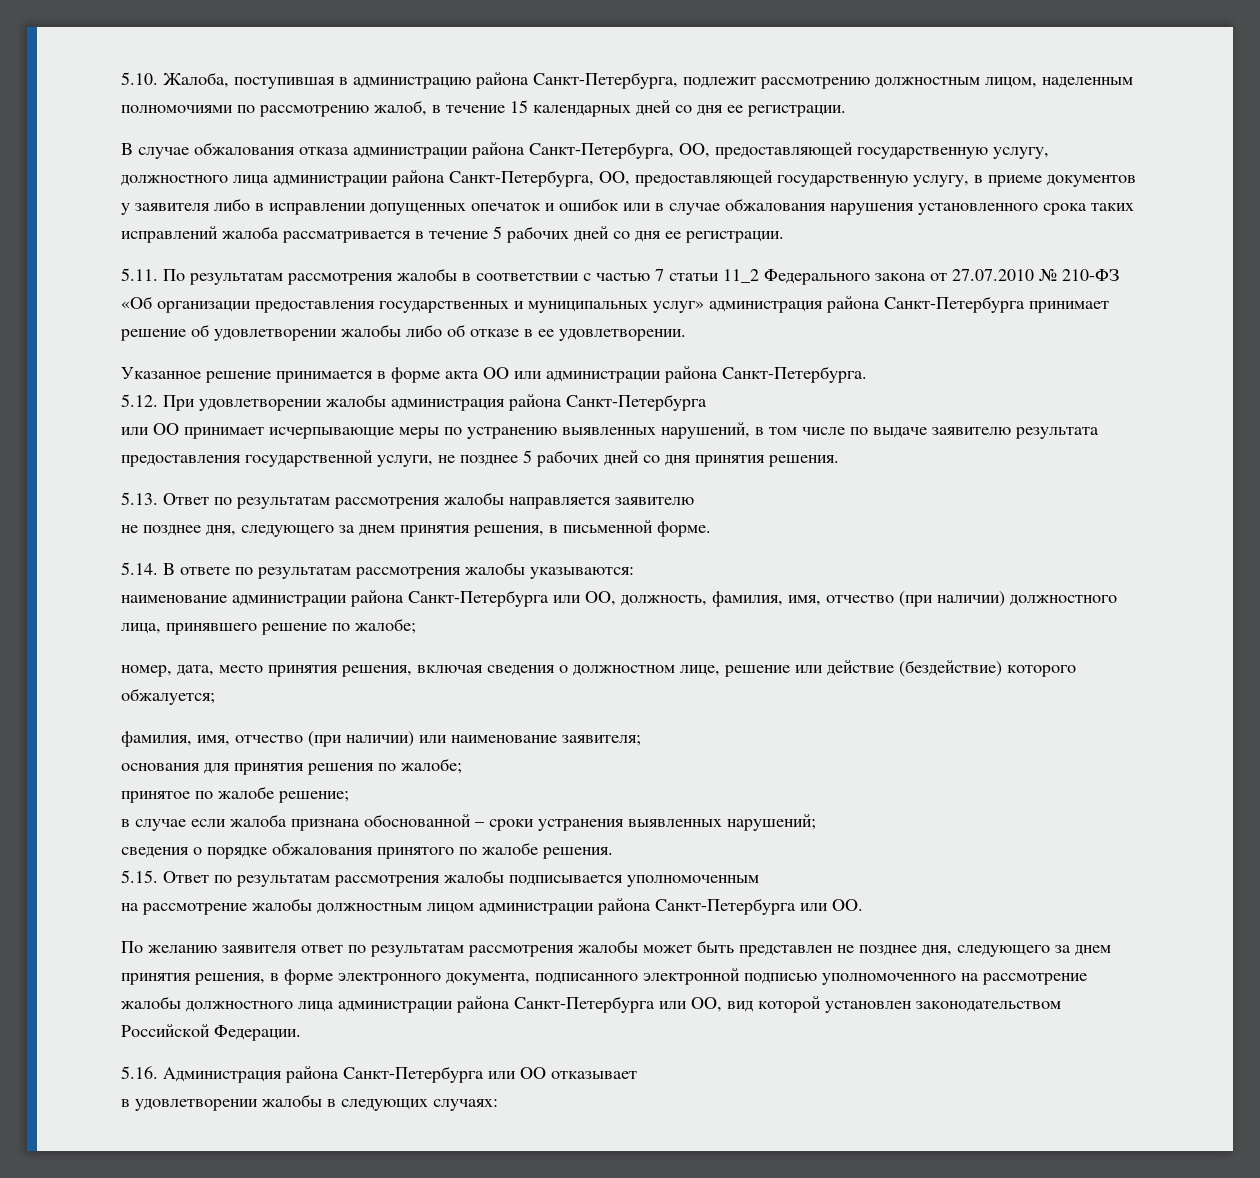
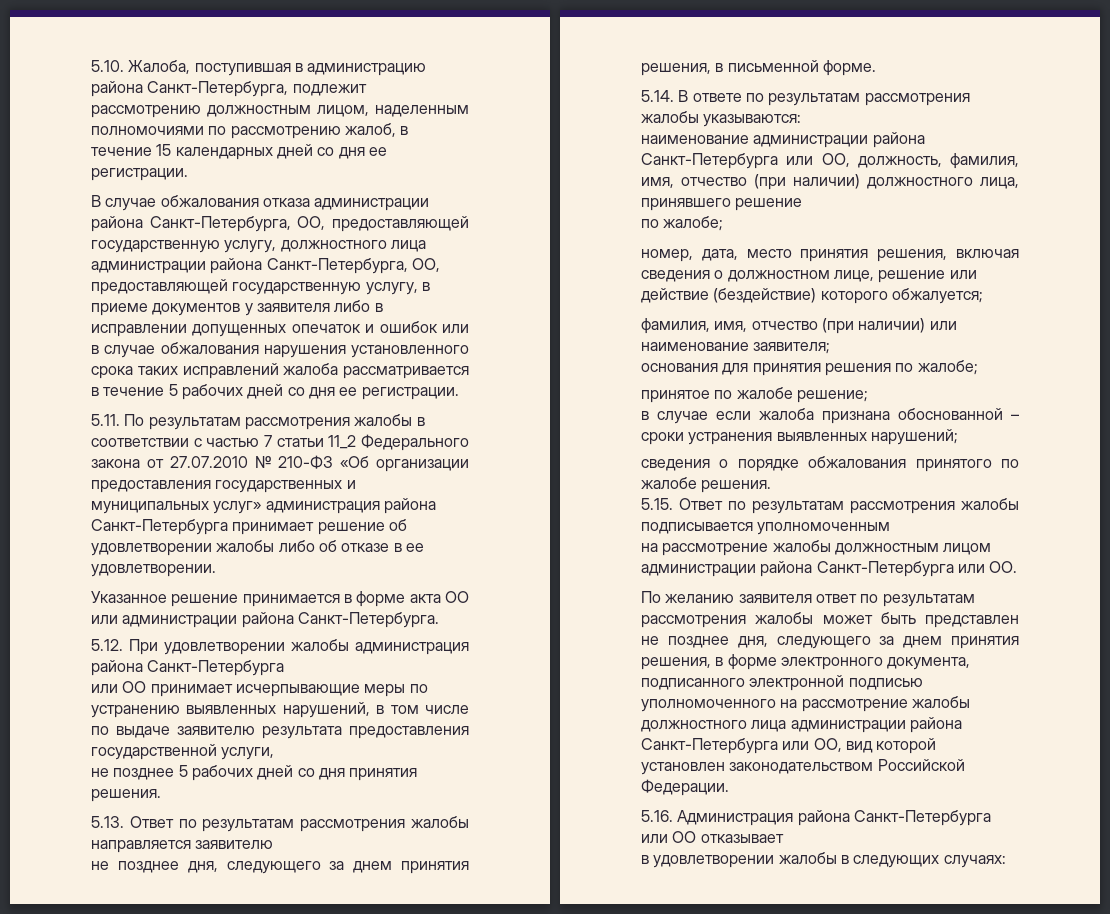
- или ОО принимает исчерпывающие меры по устранению выявленных нарушений, в том числе по выдаче заявителю результата предоставления государственной услуги, не позднее 5 рабочих дней со дня принятия решения.
+ или ОО принимает исчерпывающие меры по устранению выявленных нарушений, в том числе по выдаче заявителю результата предоставления государственной услуги,
+ не позднее 5 рабочих дней со дня принятия решения.
- наименование администрации района Санкт-Петербурга или ОО, должность, фамилия, имя, отчество (при наличии) должностного лица, принявшего решение по жалобе;
+ наименование администрации района Санкт-Петербурга или ОО, должность, фамилия, имя, отчество (при наличии) должностного лица, принявшего решение
+ по жалобе;

